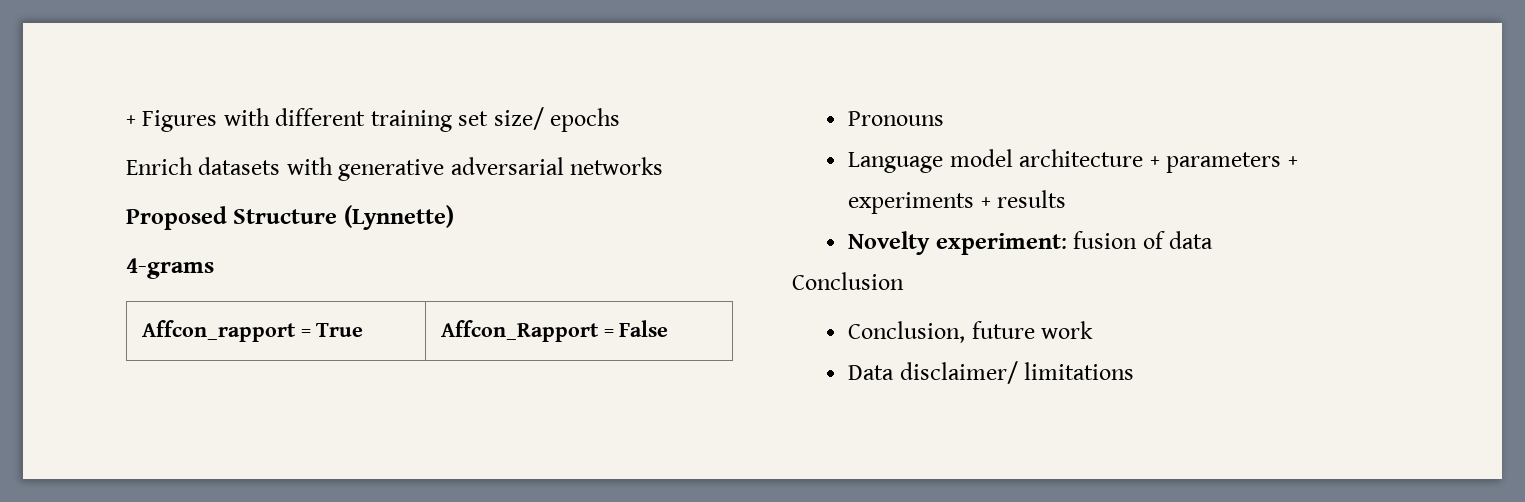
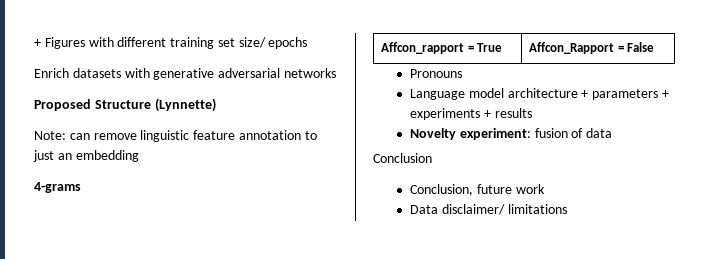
+ Note: can remove linguistic feature annotation to just an embedding

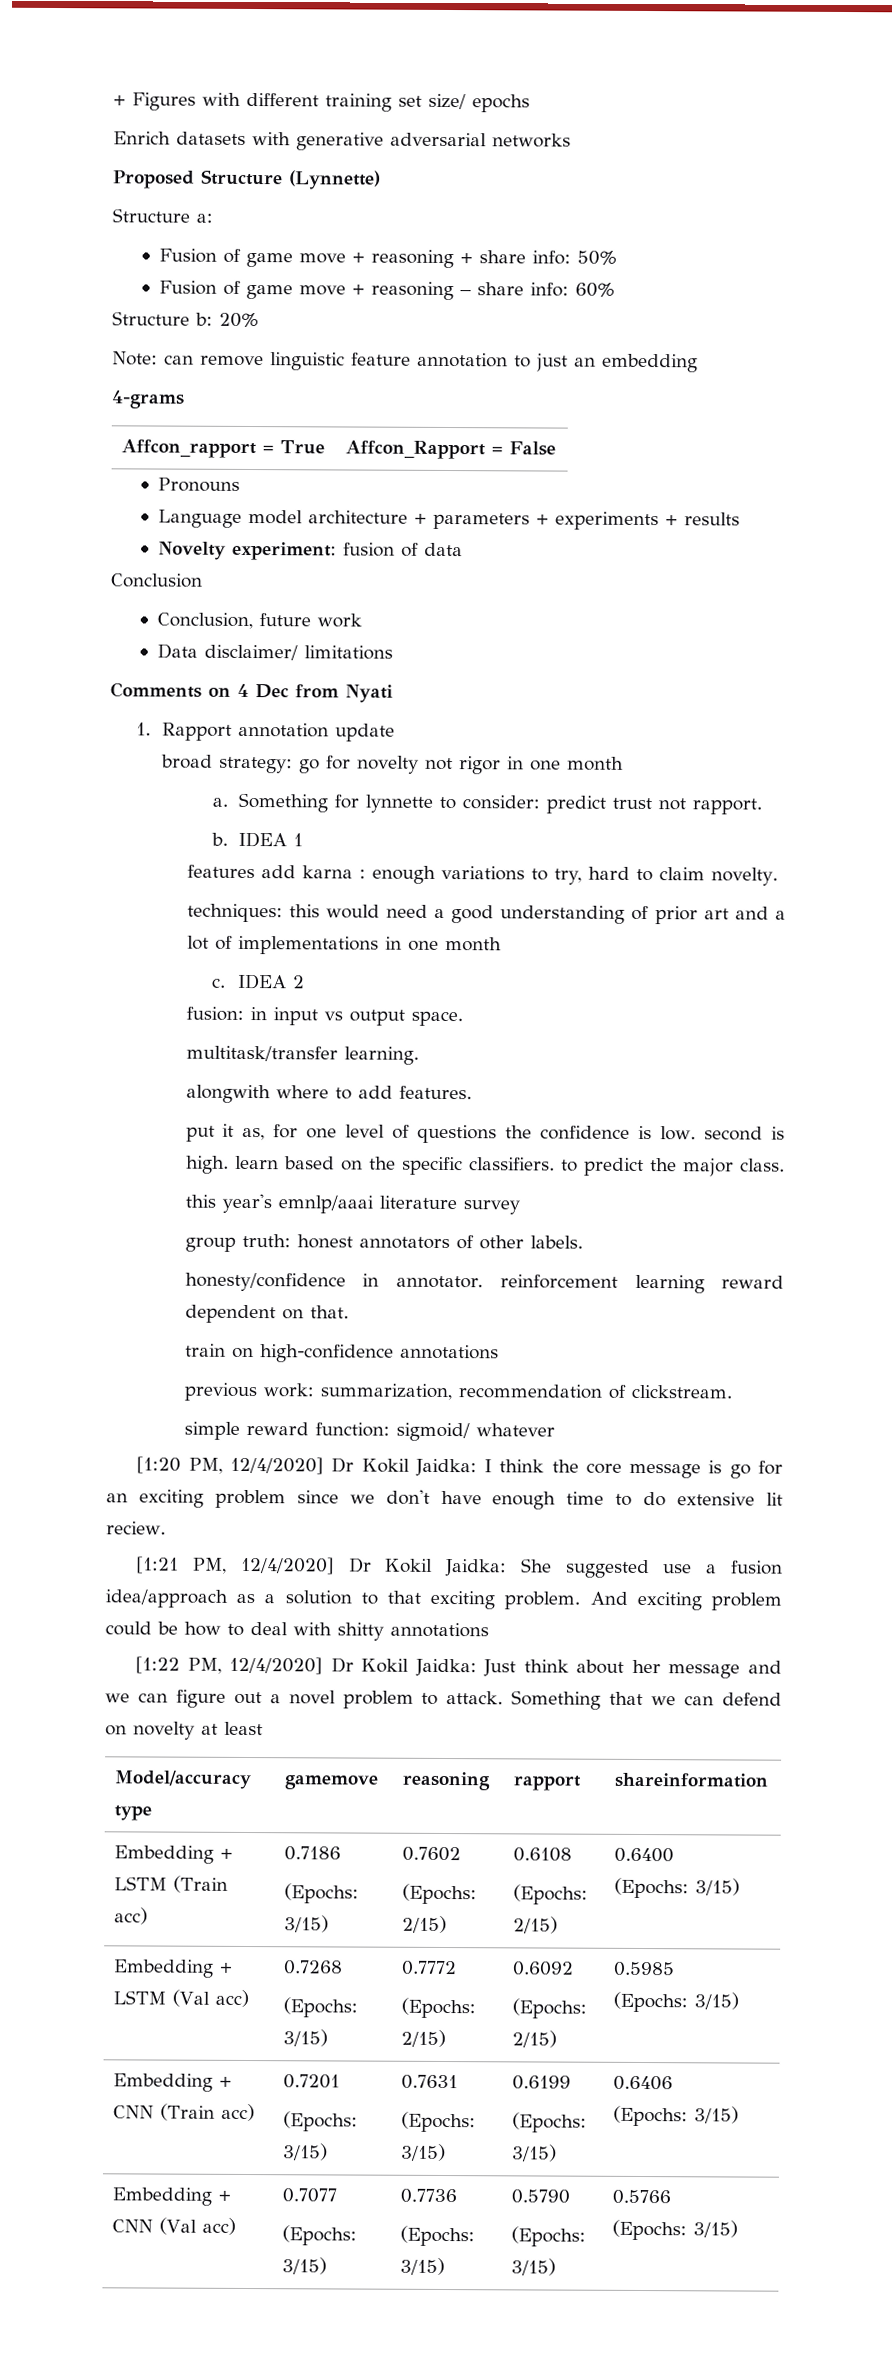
+ Structure a:
+ Fusion of game move + reasoning + share info: 50%
+ Fusion of game move + reasoning – share info: 60%
+ Structure b: 20%
+ Comments on 4 Dec from Nyati
+ 1. Rapport annotation update
+ broad strategy: go for novelty not rigor in one month
+ a. Something for lynnette to consider: predict trust not rapport.
+ b. IDEA 1
+ features add karna : enough variations to try, hard to claim novelty.
+ techniques: this would need a good understanding of prior art and a lot of implementations in one month
+ c. IDEA 2
+ fusion: in input vs output space.
+ multitask/transfer learning.
+ alongwith where to add features.
+ put it as, for one level of questions the confidence is low. second is high. learn based on the specific classifiers. to predict the major class.
+ this year's emnlp/aaai literature survey
+ group truth: honest annotators of other labels.
+ honesty/confidence in annotator. reinforcement learning reward dependent on that.
+ train on high-confidence annotations
+ previous work: summarization, recommendation of clickstream.
+ simple reward function: sigmoid/ whatever
+ [1:20 PM, 12/4/2020] Dr Kokil Jaidka: I think the core message is go for an exciting problem since we don't have enough time to do extensive lit reciew.
+ [1:21 PM, 12/4/2020] Dr Kokil Jaidka: She suggested use a fusion idea/approach as a solution to that exciting problem. And exciting problem could be how to deal with shitty annotations
+ [1:22 PM, 12/4/2020] Dr Kokil Jaidka: Just think about her message and we can figure out a novel problem to attack. Something that we can defend on novelty at least
+ Model/accuracy type | gamemove | reasoning | rapport | shareinformation
+ Embedding + LSTM (Train acc) | 0.7186
+ (Epochs: 3/15) | 0.7602
+ (Epochs: 2/15) | 0.6108
+ (Epochs: 2/15) | 0.6400
+ (Epochs: 3/15)
+ Embedding + LSTM (Val acc) | 0.7268
+ (Epochs: 3/15) | 0.7772
+ (Epochs: 2/15) | 0.6092
+ (Epochs: 2/15) | 0.5985
+ (Epochs: 3/15)
+ Embedding + CNN (Train acc) | 0.7201
+ (Epochs: 3/15) | 0.7631
+ (Epochs: 3/15) | 0.6199
+ (Epochs: 3/15) | 0.6406
+ (Epochs: 3/15)
+ Embedding + CNN (Val acc) | 0.7077
+ (Epochs: 3/15) | 0.7736
+ (Epochs: 3/15) | 0.5790
+ (Epochs: 3/15) | 0.5766
+ (Epochs: 3/15)

